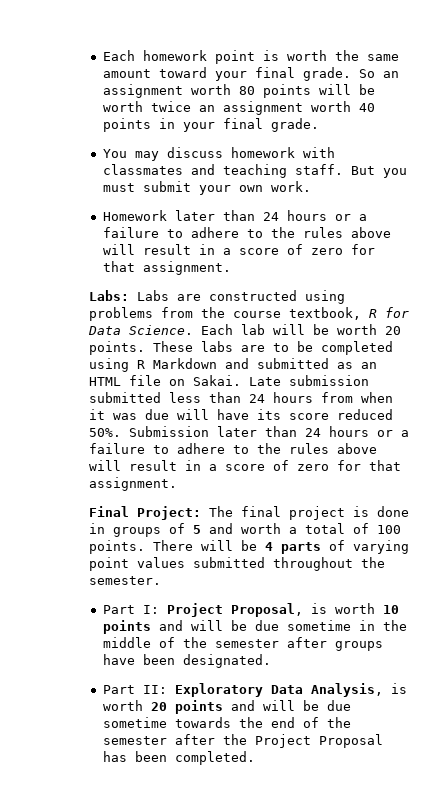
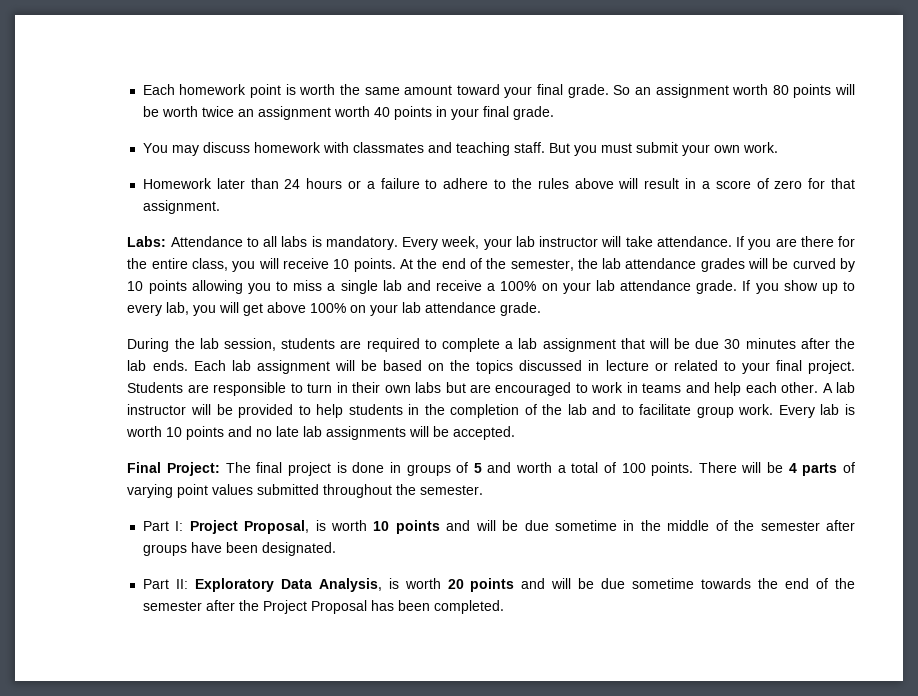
- Labs: Labs are constructed using problems from the course textbook, R for Data Science.
+ Labs: Attendance to all labs is mandatory. Every week, your lab instructor will take attendance. If you are there for the entire class, you will receive 10 points. At the end of the semester, the lab attendance grades will be curved by 10 points allowing you to miss a single lab and receive a 100% on your lab attendance grade. If you show up to every lab, you will get above 100% on your lab attendance grade.
+ During the lab session, students are required to complete a lab assignment that will be due 30 minutes after the lab ends.
- Each lab will be worth 20 points. These labs are to be completed using R Markdown and submitted as an HTML file on Sakai. Late submission submitted less than 24 hours from when it was due will have its score reduced 50%. Submission later than 24 hours or a failure to adhere to the rules above will result in a score of zero for that assignment.
+ Each lab assignment will be based on the topics discussed in lecture or related to your final project. Students are responsible to turn in their own labs but are encouraged to work in teams and help each other. A lab instructor will be provided to help students in the completion of the lab and to facilitate group work. Every lab is worth 10 points and no late lab assignments will be accepted.

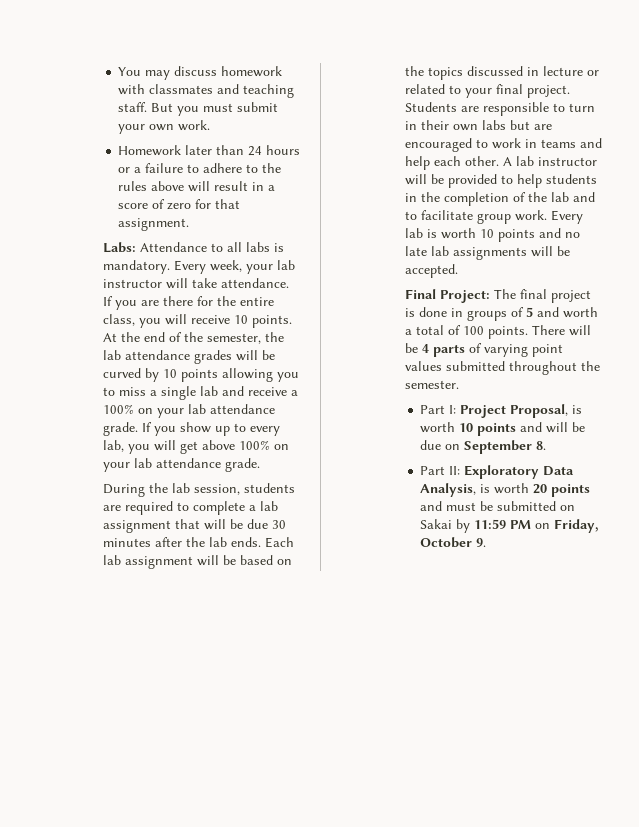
- Each homework point is worth the same amount toward your final grade. So an assignment worth 80 points will be worth twice an assignment worth 40 points in your final grade.
- Part I: Project Proposal, is worth 10 points and will be due sometime in the middle of the semester after groups have been designated.
+ Part I: Project Proposal, is worth 10 points and will be due on September 8.
- Part II: Exploratory Data Analysis, is worth 20 points and will be due sometime towards the end of the semester after the Project Proposal has been completed.
+ Part II: Exploratory Data Analysis, is worth 20 points and must be submitted on Sakai by 11:59 PM on Friday, October 9.

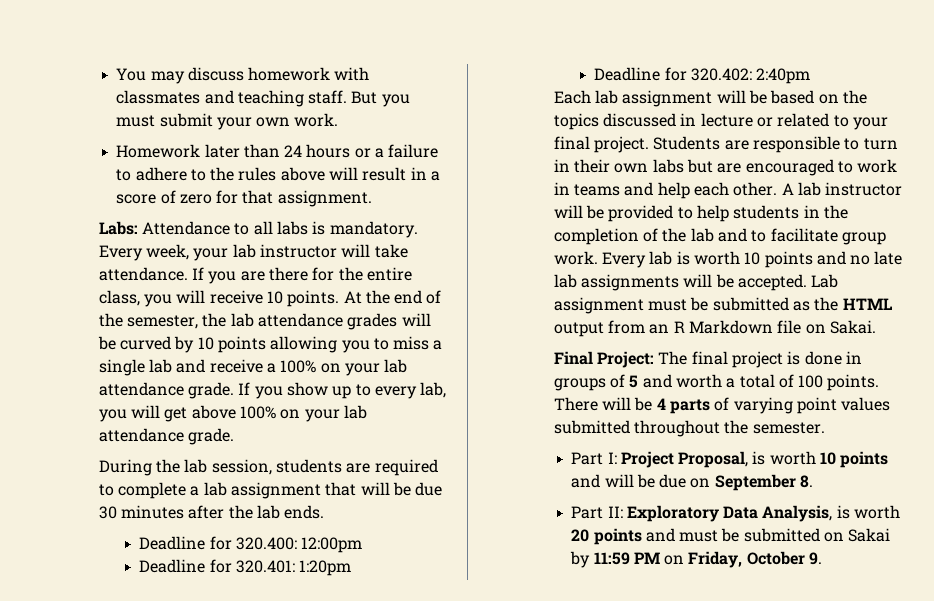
- During the lab session, students are required to complete a lab assignment that will be due 30 minutes after the lab ends. Each lab assignment will be based on the topics discussed in lecture or related to your final project.
+ During the lab session, students are required to complete a lab assignment that will be due 30 minutes after the lab ends.
+ Deadline for 320.400: 12:00pm
+ Deadline for 320.401: 1:20pm
+ Deadline for 320.402: 2:40pm
+ Each lab assignment will be based on the topics discussed in lecture or related to your final project.
+ Lab assignment must be submitted as the HTML output from an R Markdown file on Sakai.

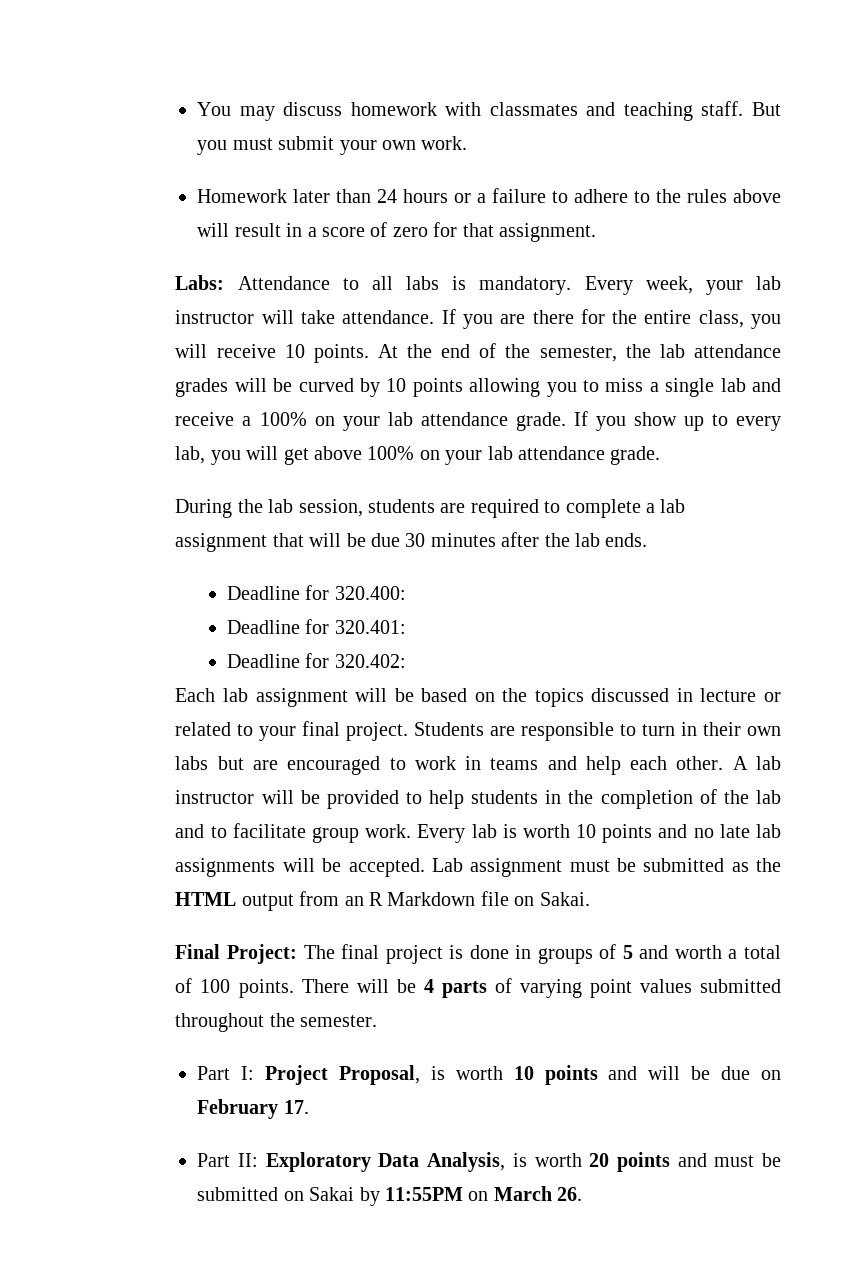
- Deadline for 320.400: 12:00pm
+ Deadline for 320.400:
- Deadline for 320.401: 1:20pm
+ Deadline for 320.401:
- Deadline for 320.402: 2:40pm
+ Deadline for 320.402:
- Part I: Project Proposal, is worth 10 points and will be due on September 8.
+ Part I: Project Proposal, is worth 10 points and will be due on February 17.
- Part II: Exploratory Data Analysis, is worth 20 points and must be submitted on Sakai by 11:59 PM on Friday, October 9.
+ Part II: Exploratory Data Analysis, is worth 20 points and must be submitted on Sakai by 11:55PM on March 26.

